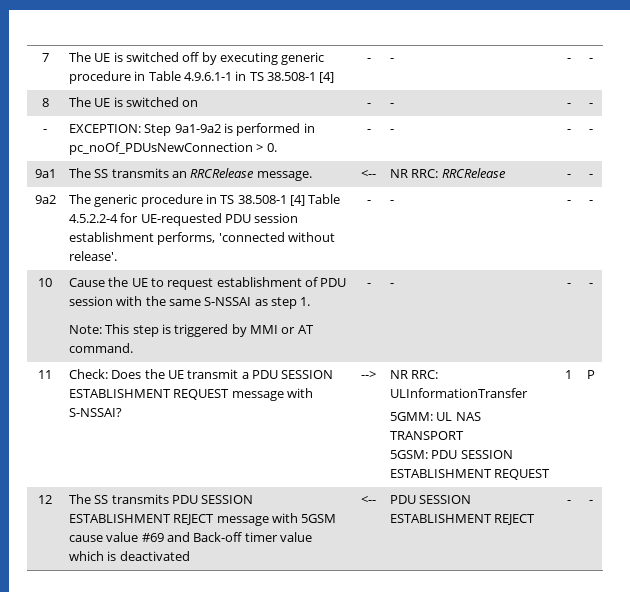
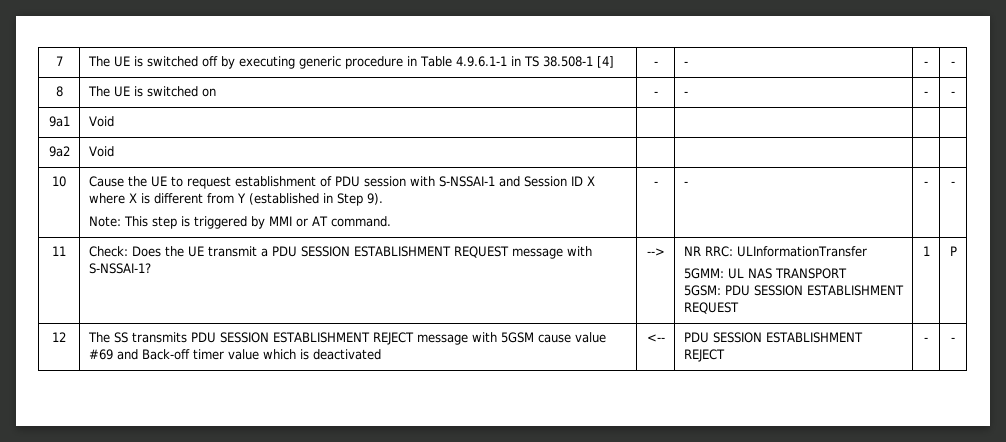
- - | EXCEPTION: Step 9a1-9a2 is performed in pc_noOf_PDUsNewConnection > 0. | - | - | - | -
- 9a1 | The SS transmits an RRCRelease message. | <-- | NR RRC: RRCRelease | - | -
- 9a2 | The generic procedure in TS 38.508-1 [4] Table 4.5.2.2-4 for UE-requested PDU session establishment performs, 'connected without release'. | - | - | - | -
+ 9a1 | Void | | | |
+ 9a2 | Void | | | |
- 10 | Cause the UE to request establishment of PDU session with the same S-NSSAI as step 1.
+ 10 | Cause the UE to request establishment of PDU session with S-NSSAI-1 and Session ID X where X is different from Y (established in Step 9).
- 11 | Check: Does the UE transmit a PDU SESSION ESTABLISHMENT REQUEST message with S-NSSAI? | --> | NR RRC: ULInformationTransfer
+ 11 | Check: Does the UE transmit a PDU SESSION ESTABLISHMENT REQUEST message with S-NSSAI-1? | --> | NR RRC: ULInformationTransfer

